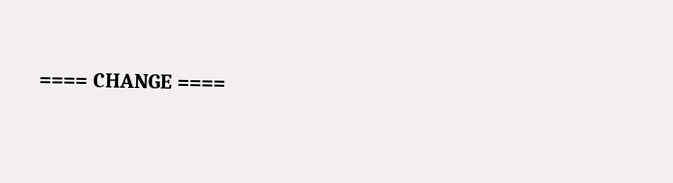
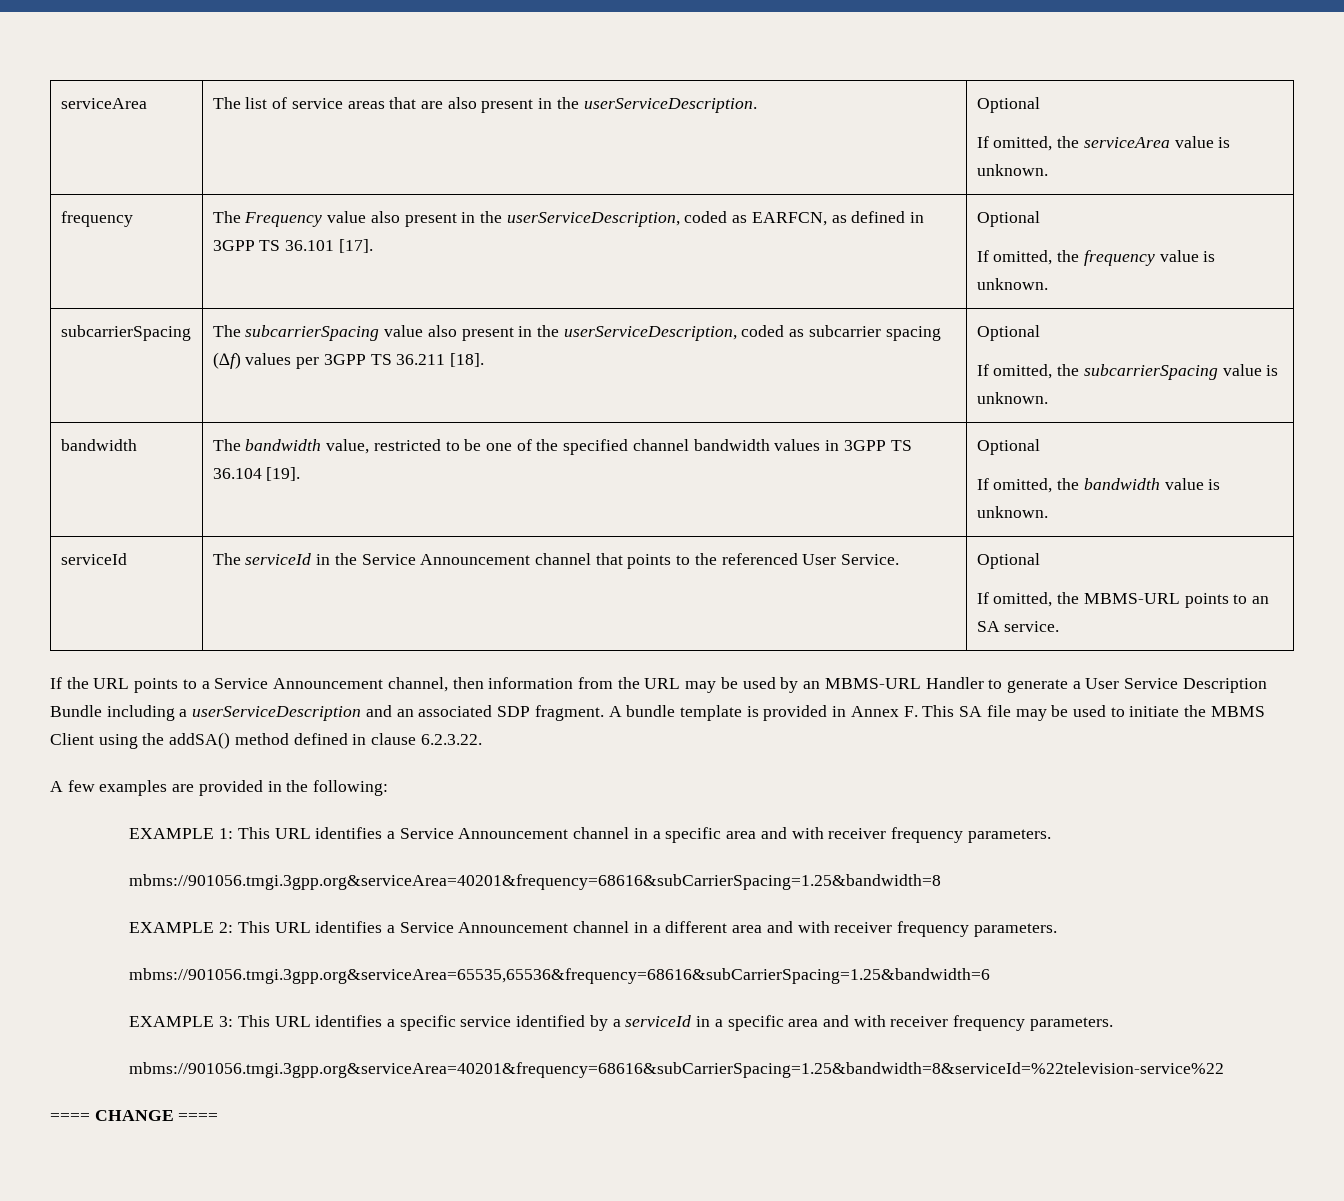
+ serviceArea | The list of service areas that are also present in the userServiceDescription. | Optional
+ If omitted, the serviceArea value is unknown.
+ frequency | The Frequency value also present in the userServiceDescription, coded as EARFCN, as defined in 3GPP TS 36.101 [17]. | Optional
+ If omitted, the frequency value is unknown.
+ subcarrierSpacing | The subcarrierSpacing value also present in the userServiceDescription, coded as subcarrier spacing (∆f) values per 3GPP TS 36.211 [18]. | Optional
+ If omitted, the subcarrierSpacing value is unknown.
+ bandwidth | The bandwidth value, restricted to be one of the specified channel bandwidth values in 3GPP TS 36.104 [19]. | Optional
+ If omitted, the bandwidth value is unknown.
+ serviceId | The serviceId in the Service Announcement channel that points to the referenced User Service. | Optional
+ If omitted, the MBMS-URL points to an SA service.
+ If the URL points to a Service Announcement channel, then information from the URL may be used by an MBMS-URL Handler to generate a User Service Description Bundle including a userServiceDescription and an associated SDP fragment. A bundle template is provided in Annex F. This SA file may be used to initiate the MBMS Client using the addSA() method defined in clause 6.2.3.22.
+ A few examples are provided in the following:
+ EXAMPLE 1: This URL identifies a Service Announcement channel in a specific area and with receiver frequency parameters.
+ mbms://901056.tmgi.3gpp.org&serviceArea=40201&frequency=68616&subCarrierSpacing=1.25&bandwidth=8
+ EXAMPLE 2: This URL identifies a Service Announcement channel in a different area and with receiver frequency parameters.
+ mbms://901056.tmgi.3gpp.org&serviceArea=65535,65536&frequency=68616&subCarrierSpacing=1.25&bandwidth=6
+ EXAMPLE 3: This URL identifies a specific service identified by a serviceId in a specific area and with receiver frequency parameters.
+ mbms://901056.tmgi.3gpp.org&serviceArea=40201&frequency=68616&subCarrierSpacing=1.25&bandwidth=8&serviceId=%22television-service%22

